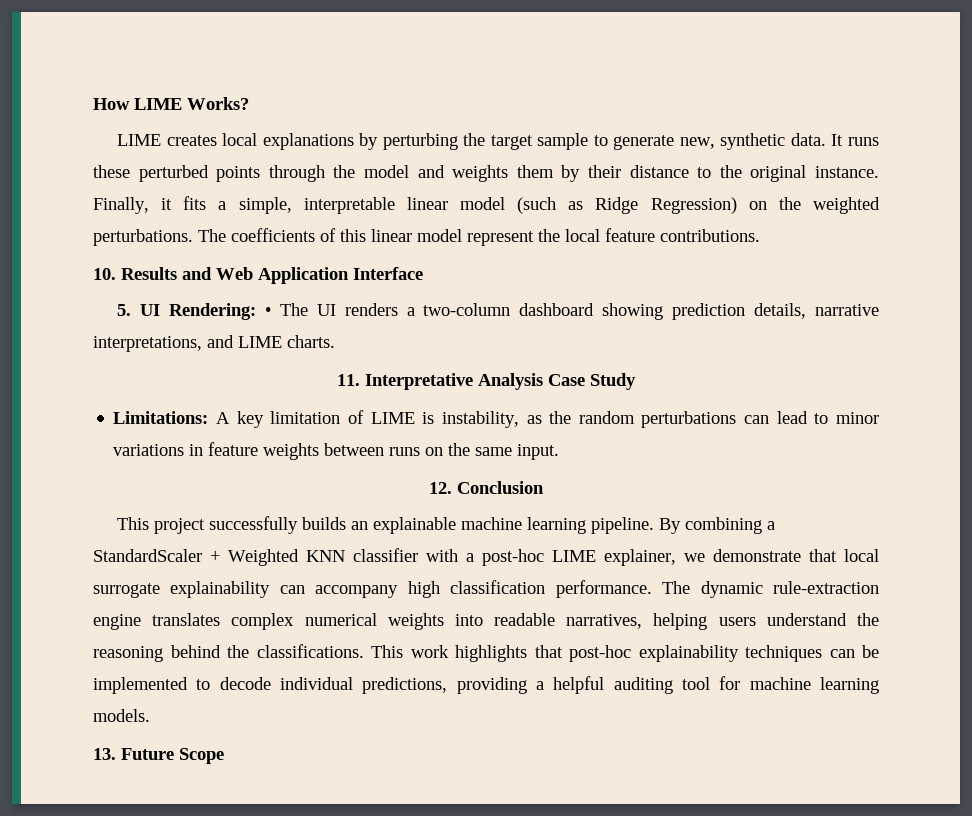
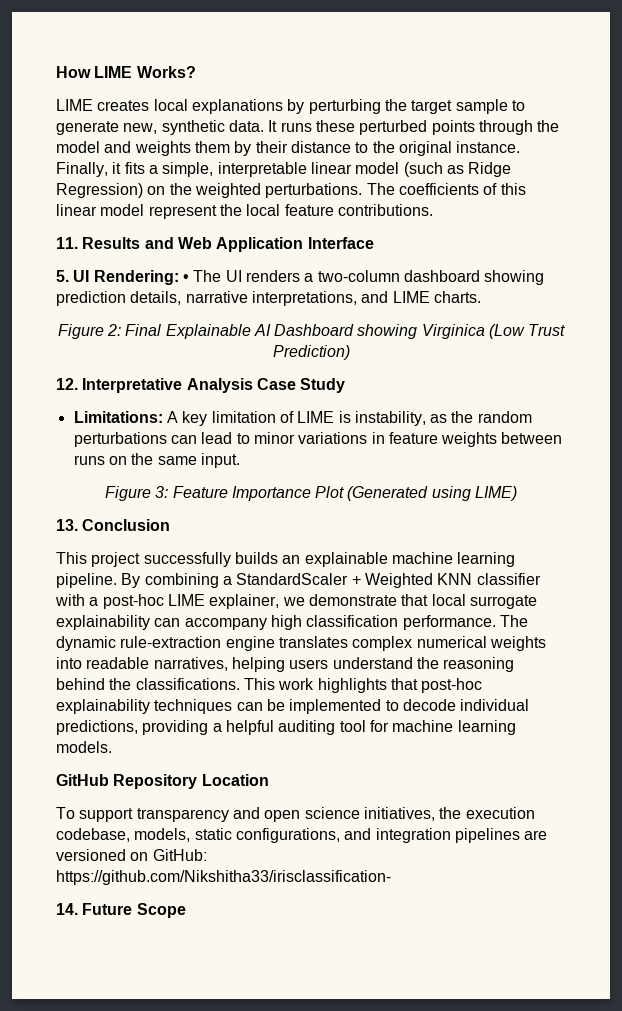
- 10. Results and Web Application Interface
+ 11. Results and Web Application Interface
- 11. Interpretative Analysis Case Study
+ Figure 2: Final Explainable AI Dashboard showing Virginica (Low Trust Prediction)
+ 12. Interpretative Analysis Case Study
- 12. Conclusion
+ Figure 3: Feature Importance Plot (Generated using LIME)
+ 13. Conclusion
- 13. Future Scope
+ GitHub Repository Location
+ To support transparency and open science initiatives, the execution codebase, models, static configurations, and integration pipelines are versioned on GitHub:
+ https://github.com/Nikshitha33/irisclassification-
+ 14. Future Scope

